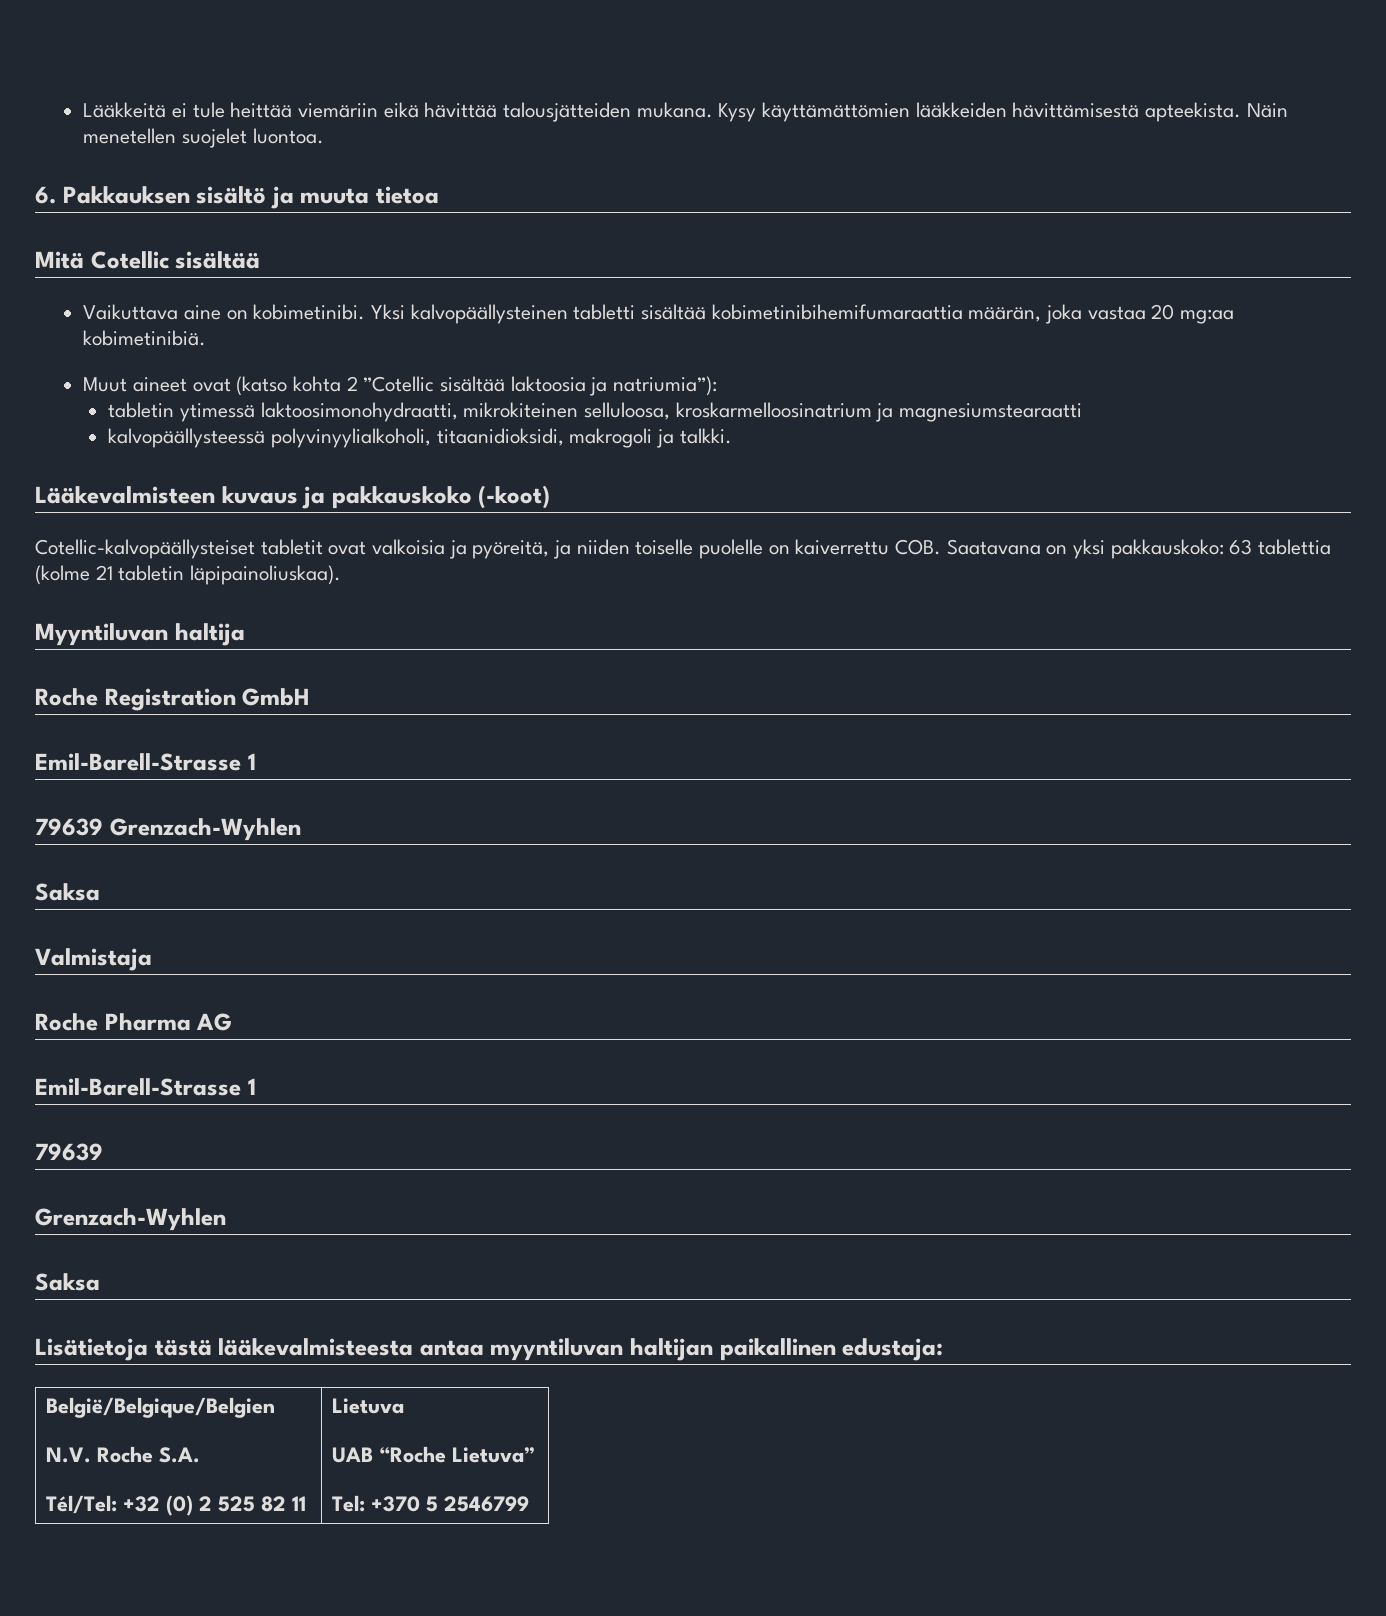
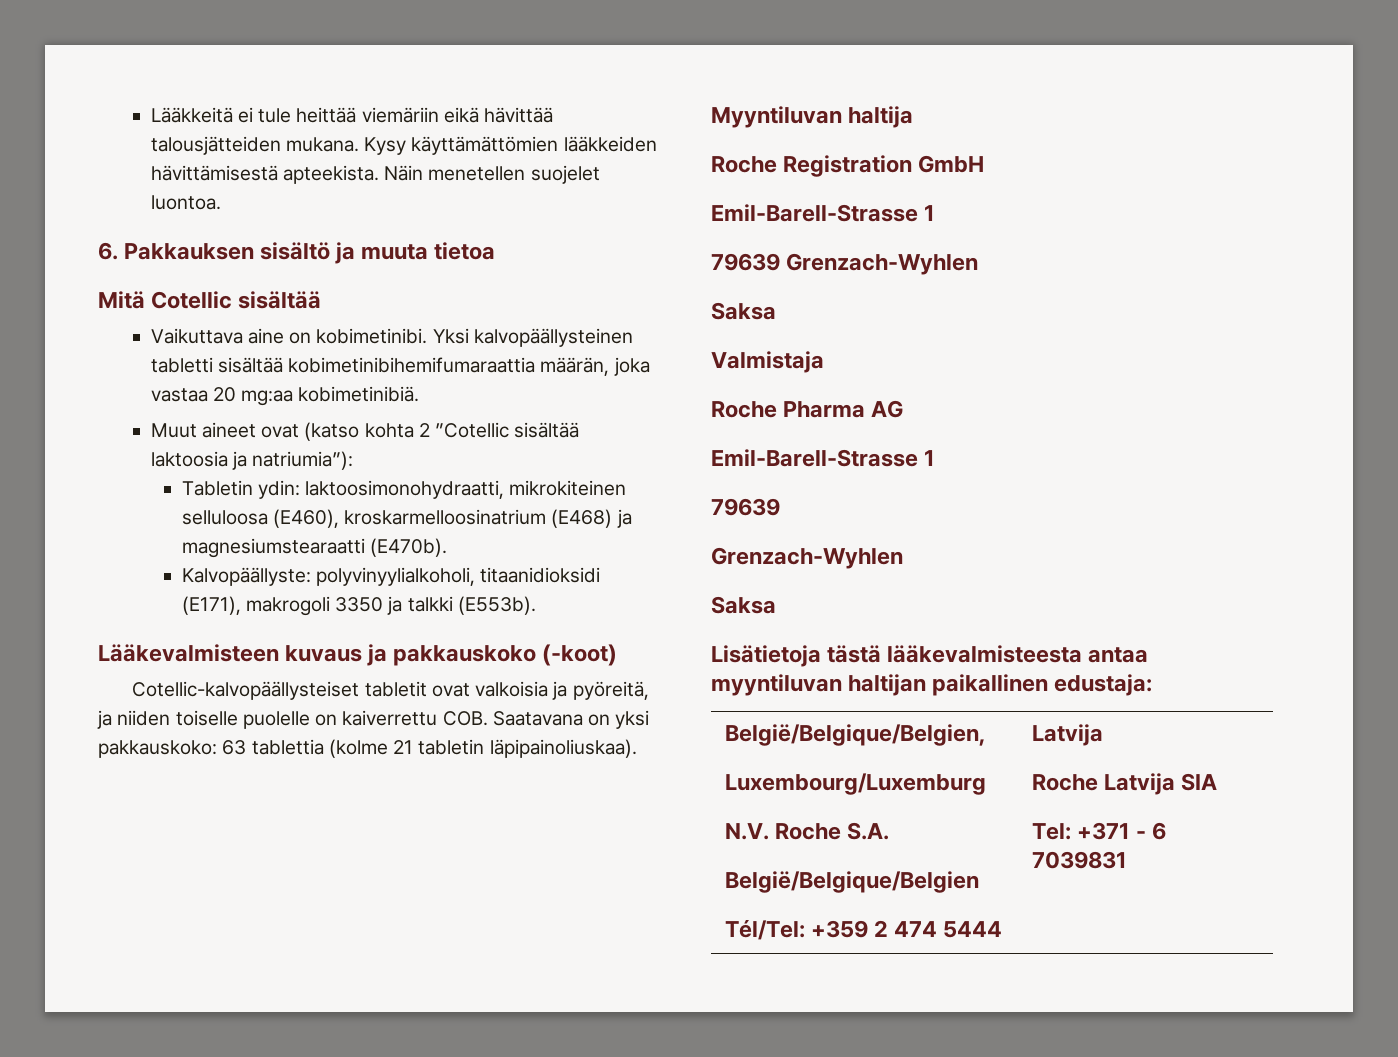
- tabletin ytimessä laktoosimonohydraatti, mikrokiteinen selluloosa, kroskarmelloosinatrium ja magnesiumstearaatti
- kalvopäällysteessä polyvinyylialkoholi, titaanidioksidi, makrogoli ja talkki.
+ Tabletin ydin: laktoosimonohydraatti, mikrokiteinen selluloosa (E460), kroskarmelloosinatrium (E468) ja magnesiumstearaatti (E470b).
+ Kalvopäällyste: polyvinyylialkoholi, titaanidioksidi (E171), makrogoli 3350 ja talkki (E553b).
+ België/Belgique/Belgien,
+ Luxembourg/Luxemburg
+ N.V. Roche S.A.
  België/Belgique/Belgien
- N.V. Roche S.A.
- Tél/Tel: +32 (0) 2 525 82 11 | Lietuva
- UAB “Roche Lietuva”
- Tel: +370 5 2546799
+ Tél/Tel: +359 2 474 5444 | Latvija
+ Roche Latvija SIA
+ Tel: +371 - 6 7039831

